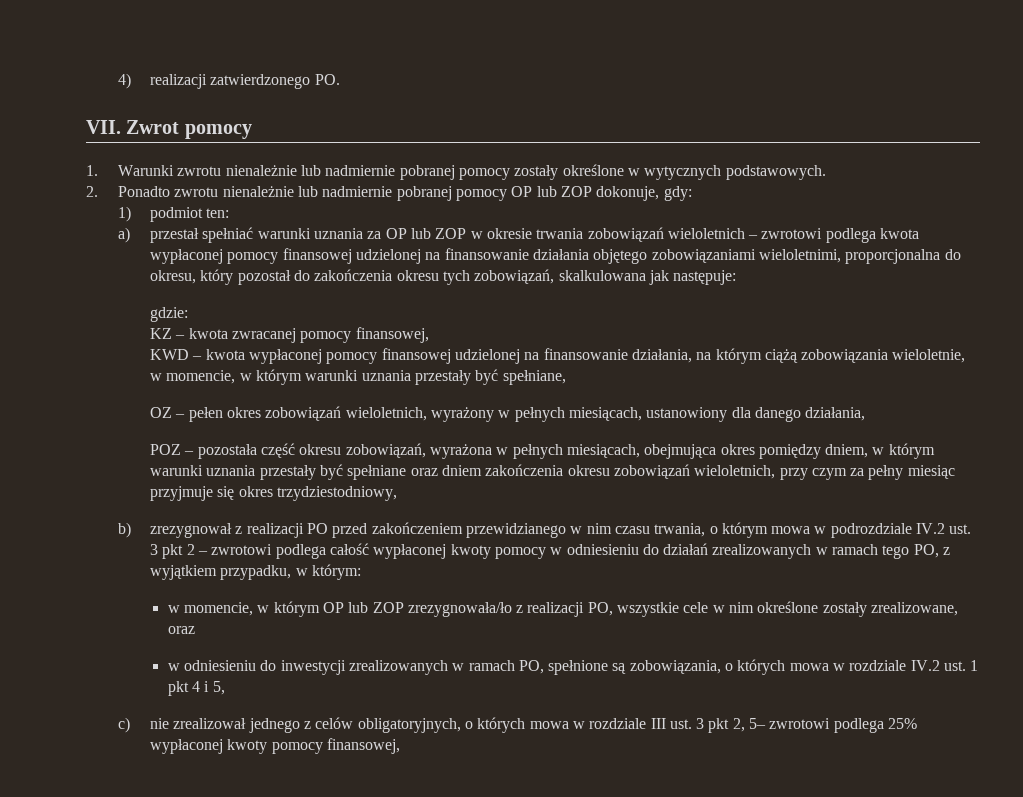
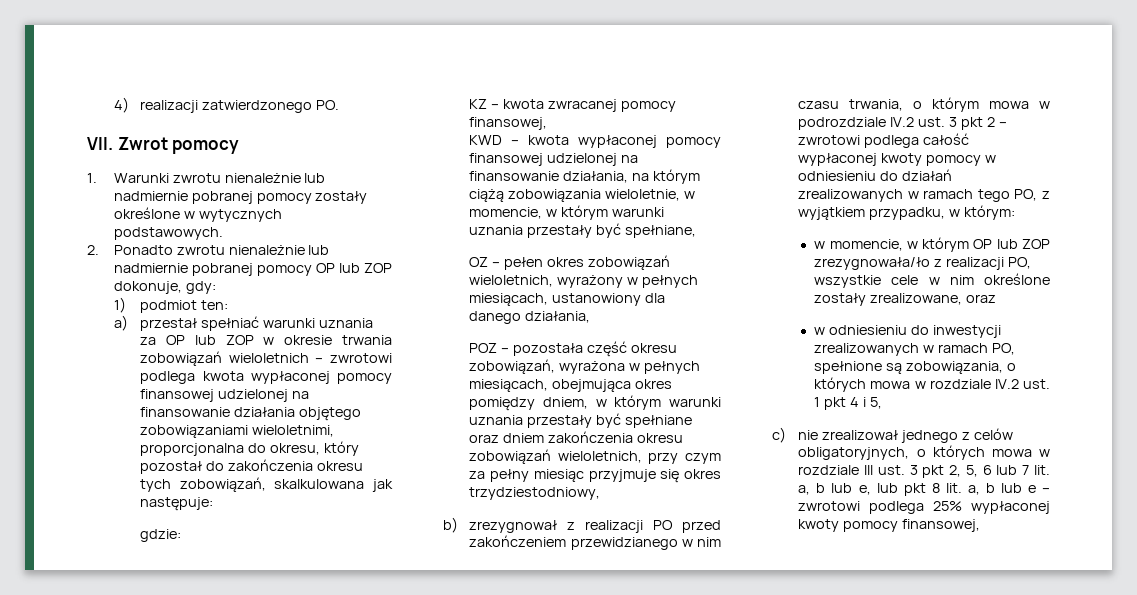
- c) nie zrealizował jednego z celów obligatoryjnych, o których mowa w rozdziale III ust. 3 pkt 2, 5– zwrotowi podlega 25% wypłaconej kwoty pomocy finansowej,
+ c) nie zrealizował jednego z celów obligatoryjnych, o których mowa w rozdziale III ust. 3 pkt 2, 5, 6 lub 7 lit. a, b lub e, lub pkt 8 lit. a, b lub e – zwrotowi podlega 25% wypłaconej kwoty pomocy finansowej,

